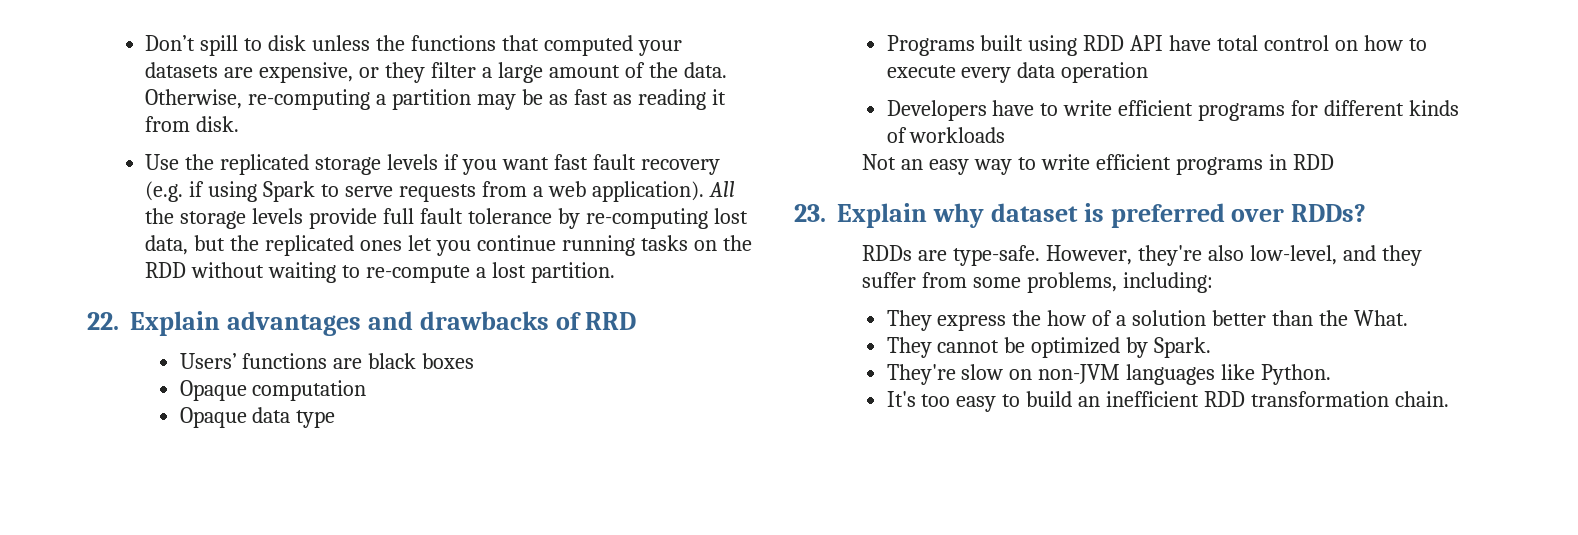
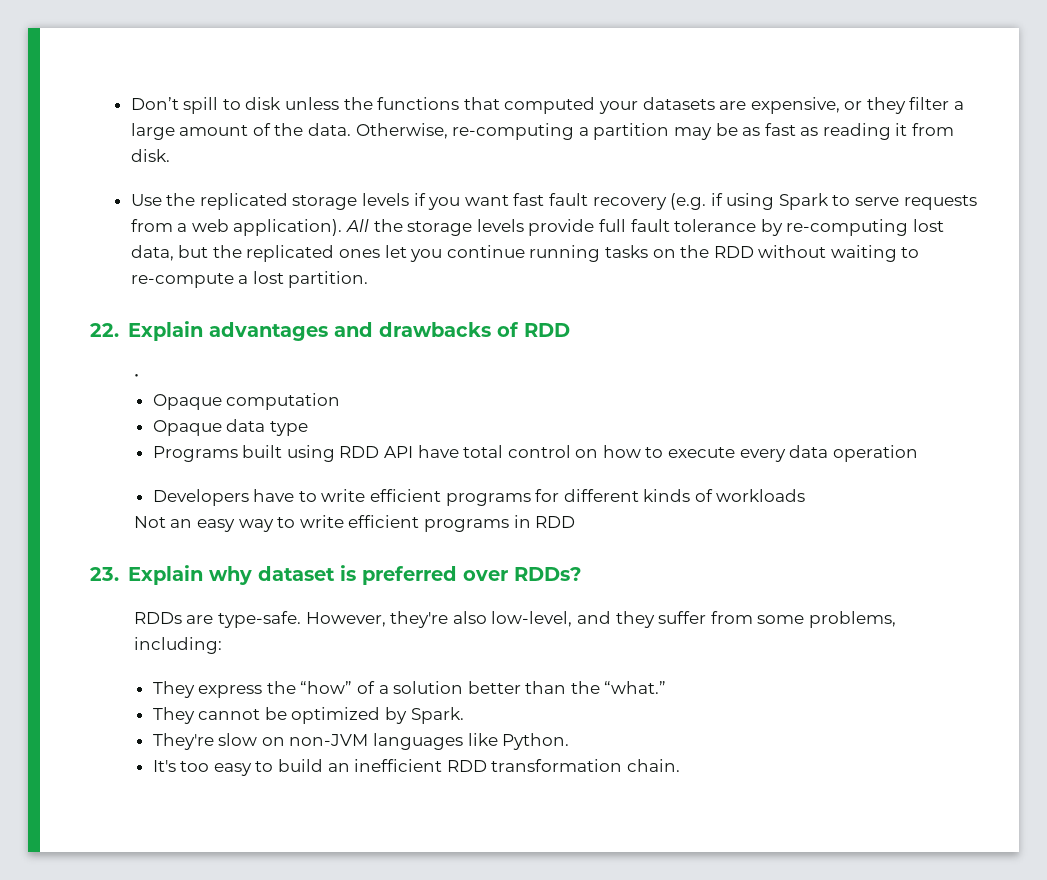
- 22. Explain advantages and drawbacks of RRD
- Users’ functions are black boxes
+ 22. Explain advantages and drawbacks of RDD
+ •
- They express the how of a solution better than the What.
+ They express the “how” of a solution better than the “what.”

